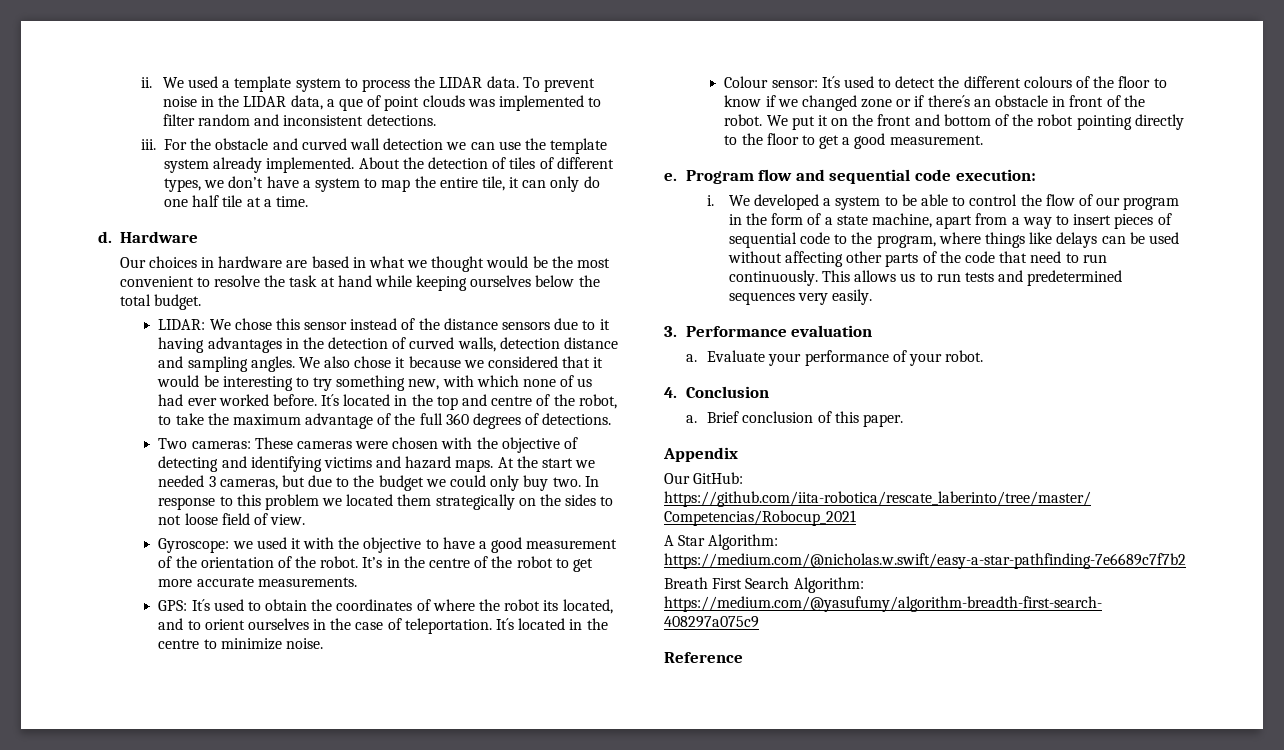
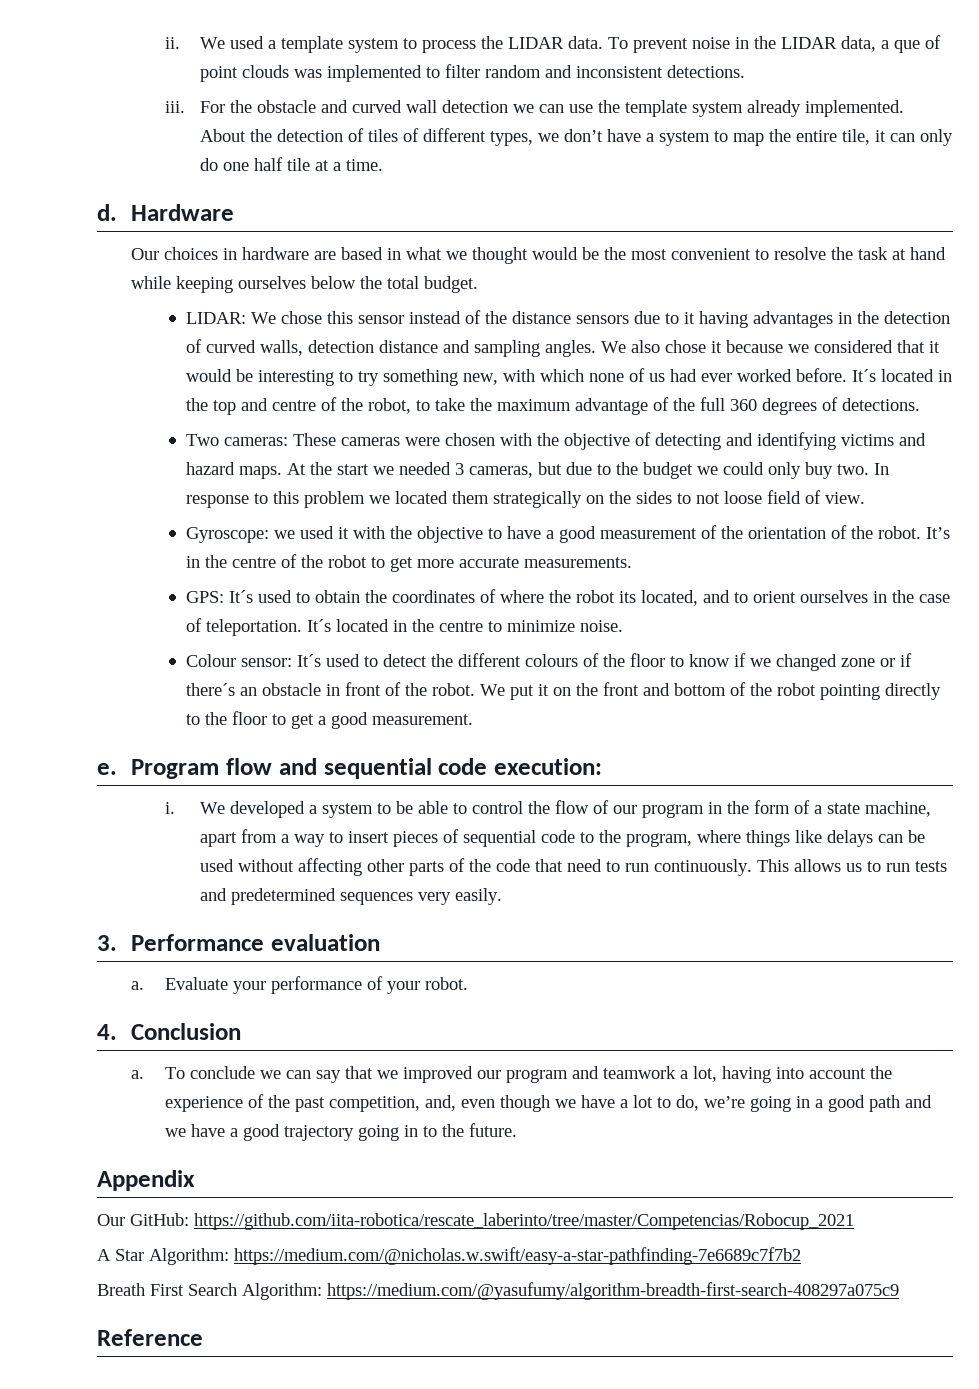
- Brief conclusion of this paper.
+ To conclude we can say that we improved our program and teamwork a lot, having into account the experience of the past competition, and, even though we have a lot to do, we’re going in a good path and we have a good trajectory going in to the future.

